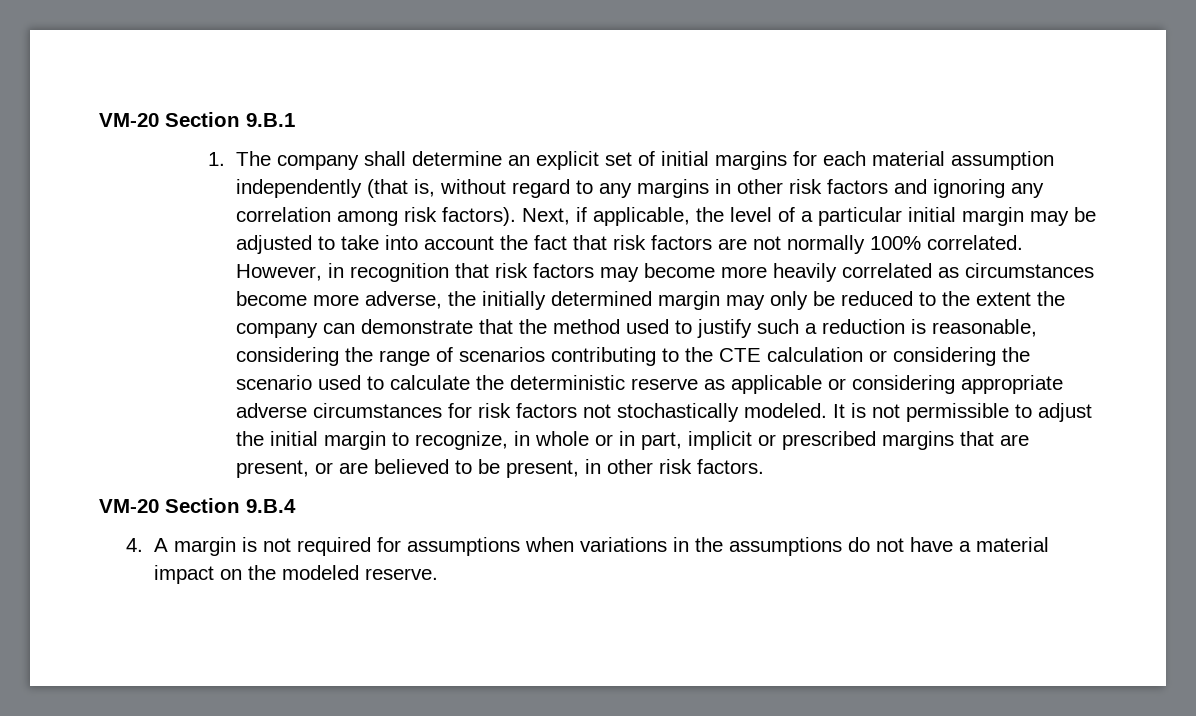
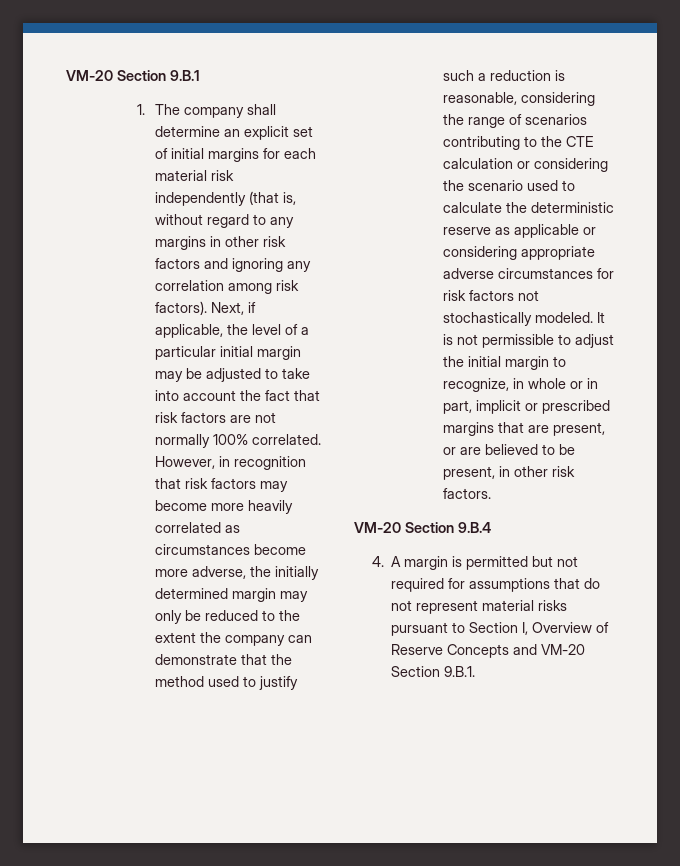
- 1. The company shall determine an explicit set of initial margins for each material assumption independently (that is, without regard to any margins in other risk factors and ignoring any correlation among risk factors).
+ 1. The company shall determine an explicit set of initial margins for each material risk independently (that is, without regard to any margins in other risk factors and ignoring any correlation among risk factors).
- 4. A margin is not required for assumptions when variations in the assumptions do not have a material impact on the modeled reserve.
+ 4. A margin is permitted but not required for assumptions that do not represent material risks pursuant to Section I, Overview of Reserve Concepts and VM-20 Section 9.B.1.

